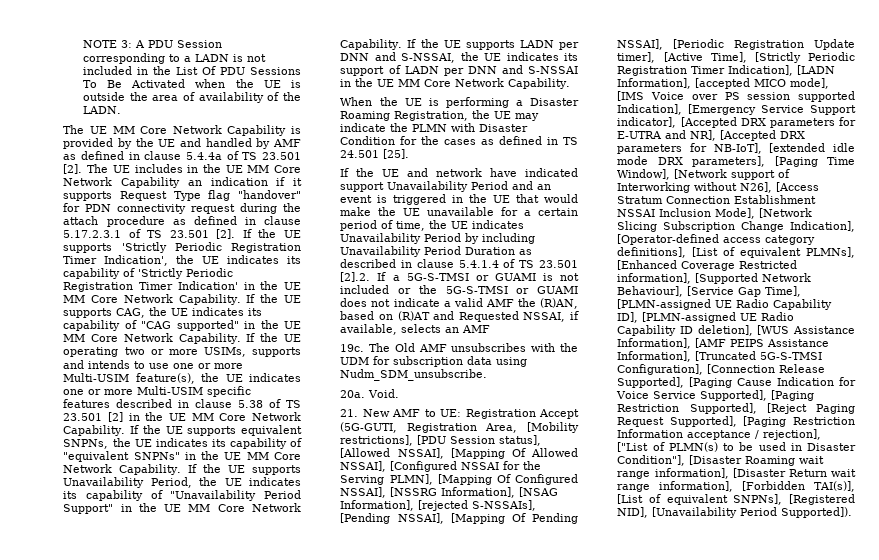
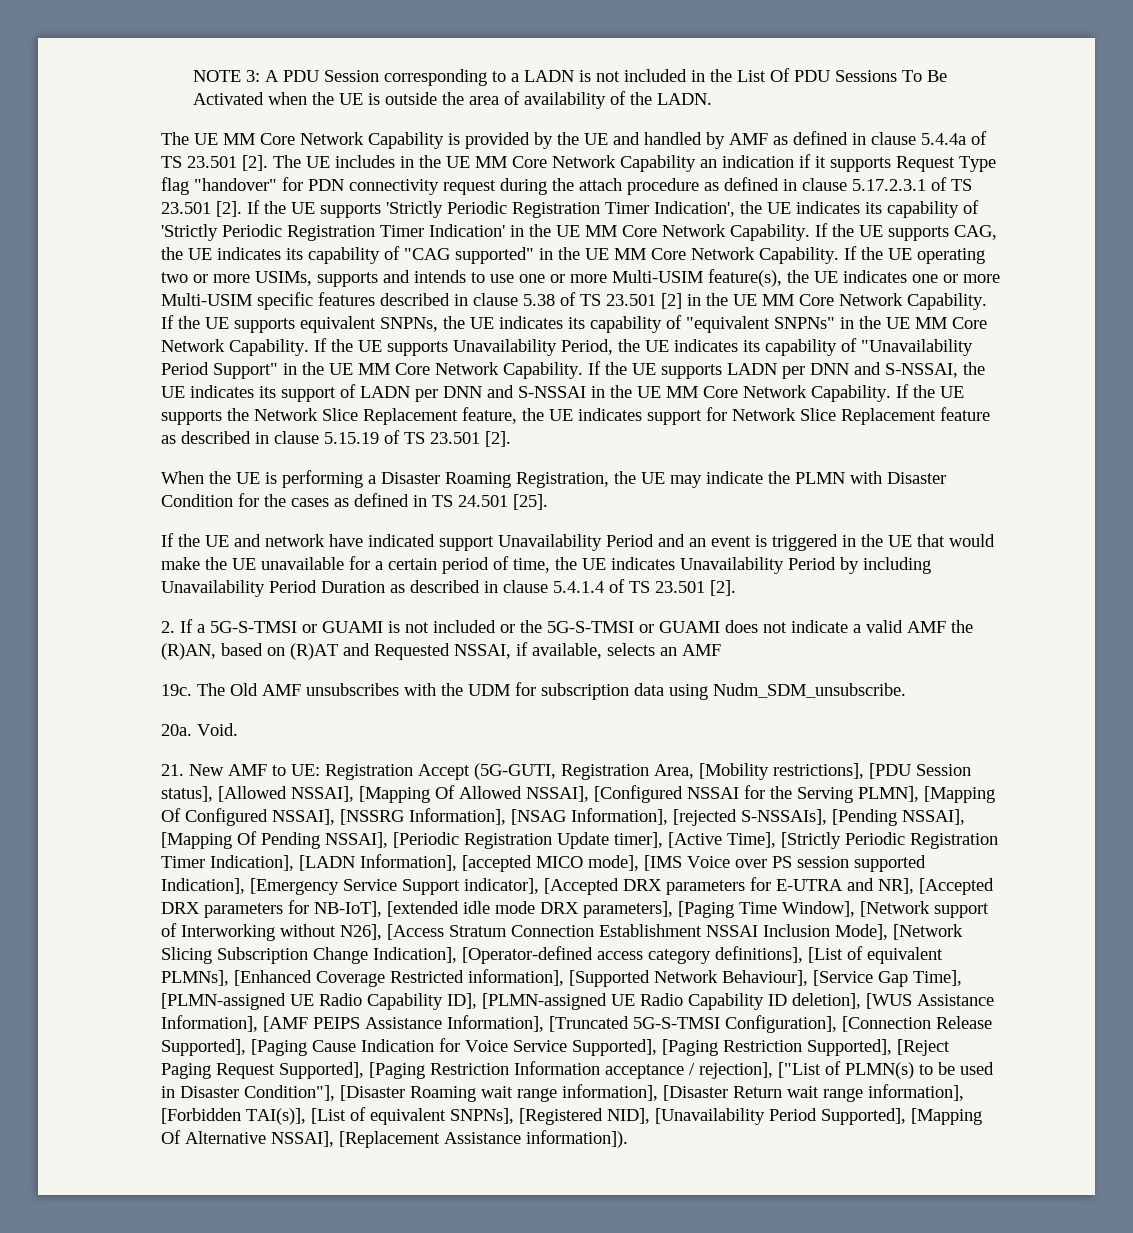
+ If the UE supports the Network Slice Replacement feature, the UE indicates support for Network Slice Replacement feature as described in clause 5.15.19 of TS 23.501 [2].
- If the UE and network have indicated support Unavailability Period and an event is triggered in the UE that would make the UE unavailable for a certain period of time, the UE indicates Unavailability Period by including Unavailability Period Duration as described in clause 5.4.1.4 of TS 23.501 [2].2. If a 5G-S-TMSI or GUAMI is not included or the 5G-S-TMSI or GUAMI does not indicate a valid AMF the (R)AN, based on (R)AT and Requested NSSAI, if available, selects an AMF
+ If the UE and network have indicated support Unavailability Period and an event is triggered in the UE that would make the UE unavailable for a certain period of time, the UE indicates Unavailability Period by including Unavailability Period Duration as described in clause 5.4.1.4 of TS 23.501 [2].
+ 2. If a 5G-S-TMSI or GUAMI is not included or the 5G-S-TMSI or GUAMI does not indicate a valid AMF the (R)AN, based on (R)AT and Requested NSSAI, if available, selects an AMF
- Registration Accept (5G-GUTI, Registration Area, [Mobility restrictions], [PDU Session status], [Allowed NSSAI], [Mapping Of Allowed NSSAI], [Configured NSSAI for the Serving PLMN], [Mapping Of Configured NSSAI], [NSSRG Information], [NSAG Information], [rejected S-NSSAIs], [Pending NSSAI], [Mapping Of Pending NSSAI], [Periodic Registration Update timer], [Active Time], [Strictly Periodic Registration Timer Indication], [LADN Information], [accepted MICO mode], [IMS Voice over PS session supported Indication], [Emergency Service Support indicator], [Accepted DRX parameters for E-UTRA and NR], [Accepted DRX parameters for NB-IoT], [extended idle mode DRX parameters], [Paging Time Window], [Network support of Interworking without N26], [Access Stratum Connection Establishment NSSAI Inclusion Mode], [Network Slicing Subscription Change Indication], [Operator-defined access category definitions], [List of equivalent PLMNs], [Enhanced Coverage Restricted information], [Supported Network Behaviour], [Service Gap Time], [PLMN-assigned UE Radio Capability ID], [PLMN-assigned UE Radio Capability ID deletion], [WUS Assistance Information], [AMF PEIPS Assistance Information], [Truncated 5G-S-TMSI Configuration], [Connection Release Supported], [Paging Cause Indication for Voice Service Supported], [Paging Restriction Supported], [Reject Paging Request Supported], [Paging Restriction Information acceptance / rejection], ["List of PLMN(s) to be used in Disaster Condition"], [Disaster Roaming wait range information], [Disaster Return wait range information], [Forbidden TAI(s)], [List of equivalent SNPNs], [Registered NID], [Unavailability Period Supported]).
+ Registration Accept (5G-GUTI, Registration Area, [Mobility restrictions], [PDU Session status], [Allowed NSSAI], [Mapping Of Allowed NSSAI], [Configured NSSAI for the Serving PLMN], [Mapping Of Configured NSSAI], [NSSRG Information], [NSAG Information], [rejected S-NSSAIs], [Pending NSSAI], [Mapping Of Pending NSSAI], [Periodic Registration Update timer], [Active Time], [Strictly Periodic Registration Timer Indication], [LADN Information], [accepted MICO mode], [IMS Voice over PS session supported Indication], [Emergency Service Support indicator], [Accepted DRX parameters for E-UTRA and NR], [Accepted DRX parameters for NB-IoT], [extended idle mode DRX parameters], [Paging Time Window], [Network support of Interworking without N26], [Access Stratum Connection Establishment NSSAI Inclusion Mode], [Network Slicing Subscription Change Indication], [Operator-defined access category definitions], [List of equivalent PLMNs], [Enhanced Coverage Restricted information], [Supported Network Behaviour], [Service Gap Time], [PLMN-assigned UE Radio Capability ID], [PLMN-assigned UE Radio Capability ID deletion], [WUS Assistance Information], [AMF PEIPS Assistance Information], [Truncated 5G-S-TMSI Configuration], [Connection Release Supported], [Paging Cause Indication for Voice Service Supported], [Paging Restriction Supported], [Reject Paging Request Supported], [Paging Restriction Information acceptance / rejection], ["List of PLMN(s) to be used in Disaster Condition"], [Disaster Roaming wait range information], [Disaster Return wait range information], [Forbidden TAI(s)], [List of equivalent SNPNs], [Registered NID], [Unavailability Period Supported], [Mapping Of Alternative NSSAI], [Replacement Assistance information]).

